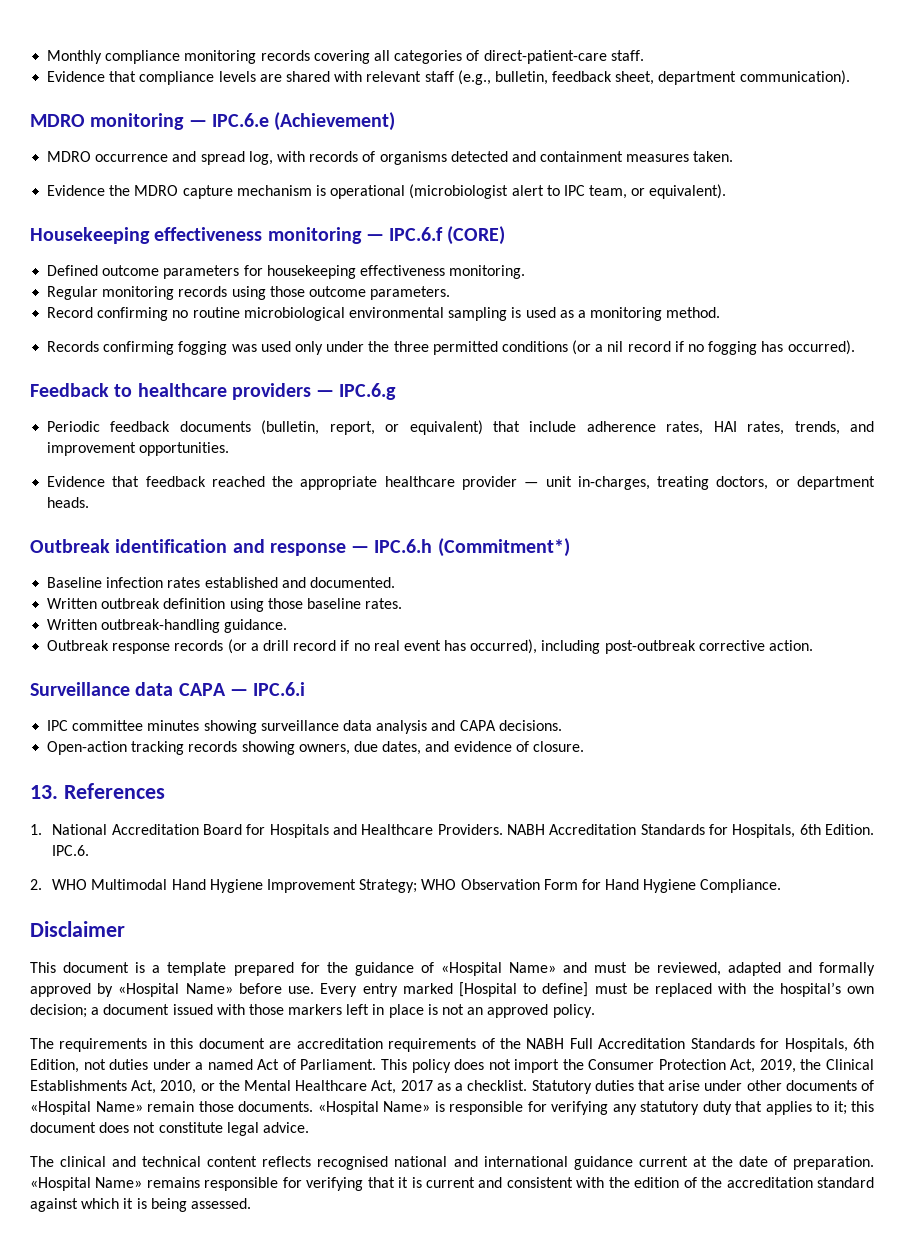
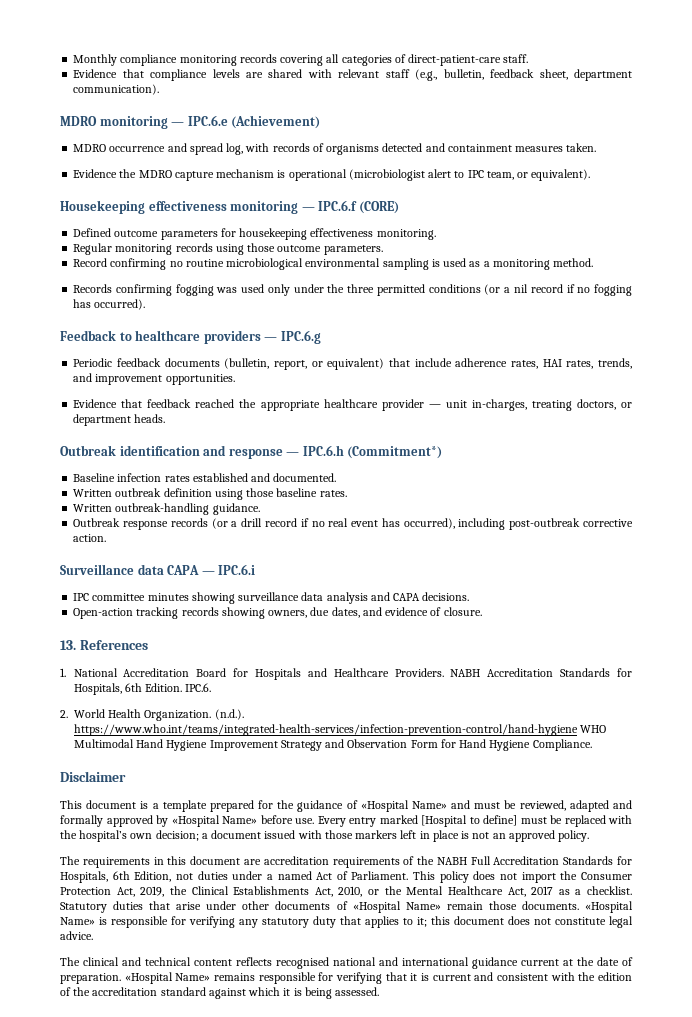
- 2. WHO Multimodal Hand Hygiene Improvement Strategy; WHO Observation Form for Hand Hygiene Compliance.
+ 2. World Health Organization. (n.d.). https://www.who.int/teams/integrated-health-services/infection-prevention-control/hand-hygiene WHO Multimodal Hand Hygiene Improvement Strategy and Observation Form for Hand Hygiene Compliance.

